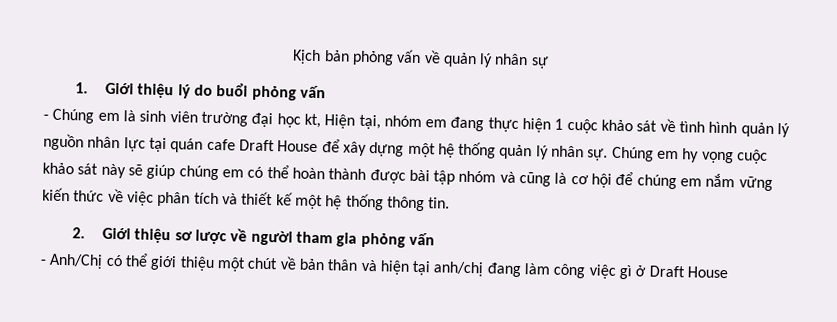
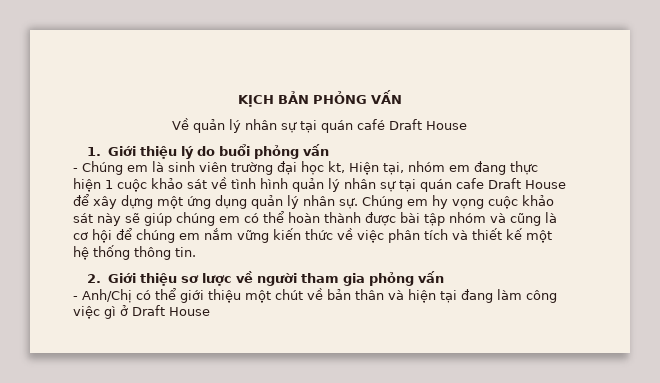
- Kịch bản phỏng vấn về quản lý nhân sự
+ KỊCH BẢN PHỎNG VẤN
+ Về quản lý nhân sự tại quán café Draft House
- - Chúng em là sinh viên trường đại học kt, Hiện tại, nhóm em đang thực hiện 1 cuộc khảo sát về tình hình quản lý nguồn nhân lực tại quán cafe Draft House để xây dựng một hệ thống quản lý nhân sự.
+ - Chúng em là sinh viên trường đại học kt, Hiện tại, nhóm em đang thực hiện 1 cuộc khảo sát về tình hình quản lý nhân sự tại quán cafe Draft House để xây dựng một ứng dụng quản lý nhân sự.
- - Anh/Chị có thể giới thiệu một chút về bản thân và hiện tại anh/chị đang làm công việc gì ở Draft House
+ - Anh/Chị có thể giới thiệu một chút về bản thân và hiện tại đang làm công việc gì ở Draft House

